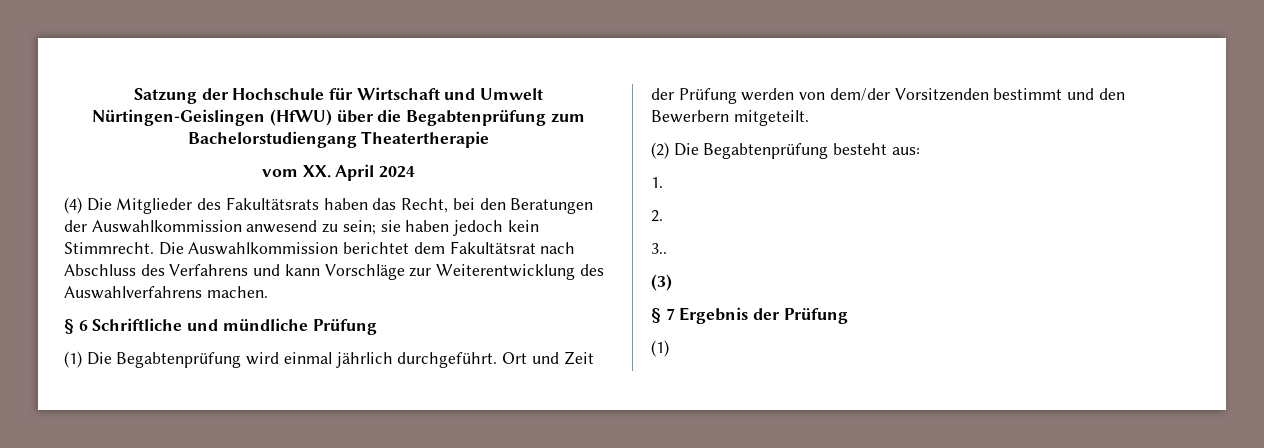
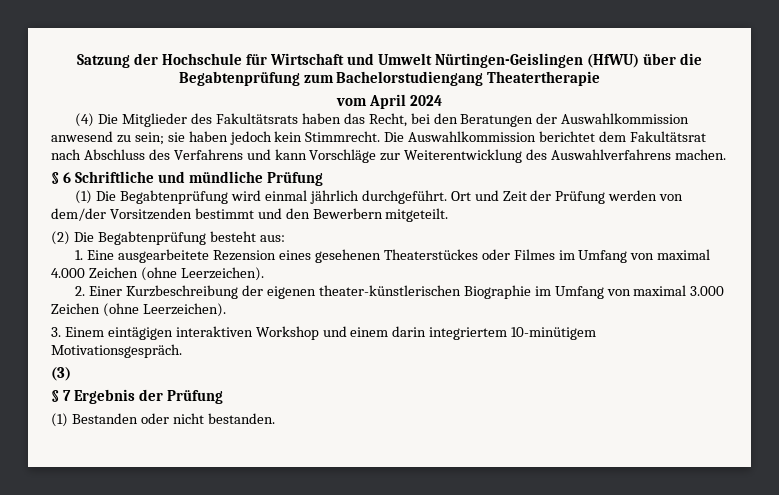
- vom XX. April 2024
+ vom April 2024
- 1.
- 2.
- 3..
+ 1. Eine ausgearbeitete Rezension eines gesehenen Theaterstückes oder Filmes im Umfang von maximal 4.000 Zeichen (ohne Leerzeichen).
+ 2. Einer Kurzbeschreibung der eigenen theater-künstlerischen Biographie im Umfang von maximal 3.000 Zeichen (ohne Leerzeichen).
+ 3. Einem eintägigen interaktiven Workshop und einem darin integriertem 10-minütigem Motivationsgespräch.
  § 7 Ergebnis der Prüfung
- (1)
+ (1) Bestanden oder nicht bestanden.

